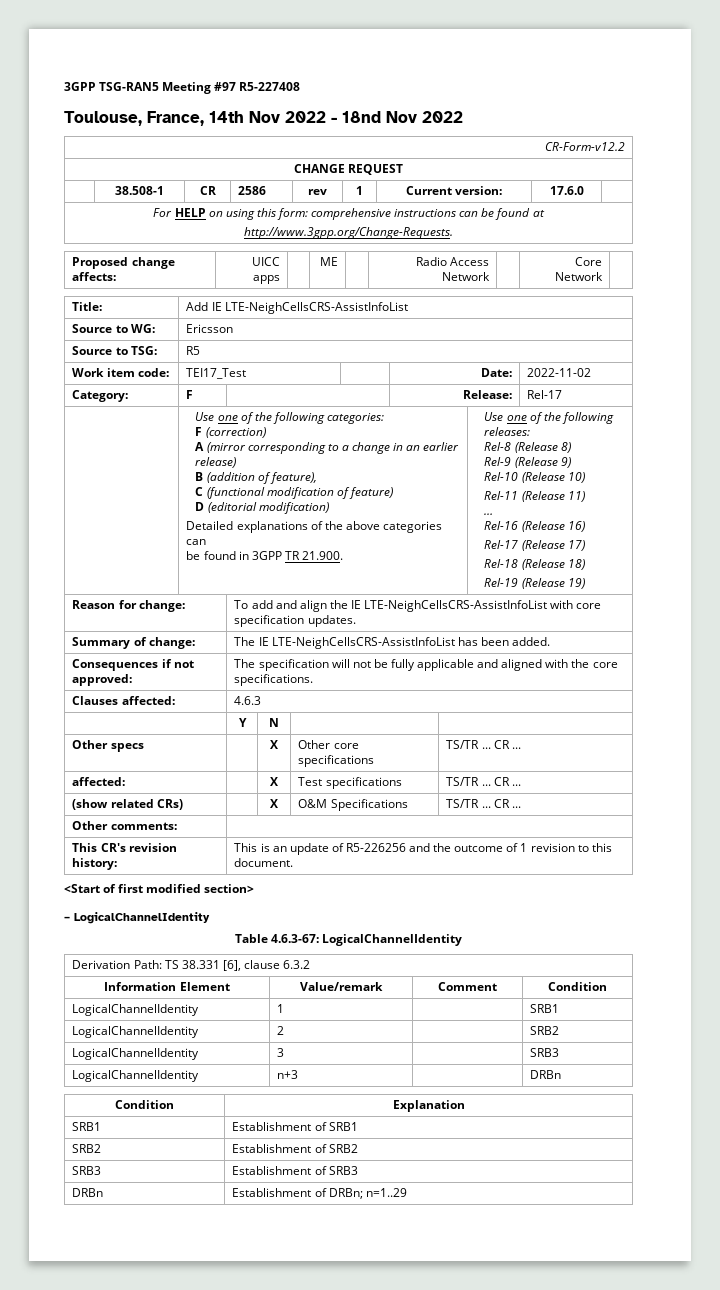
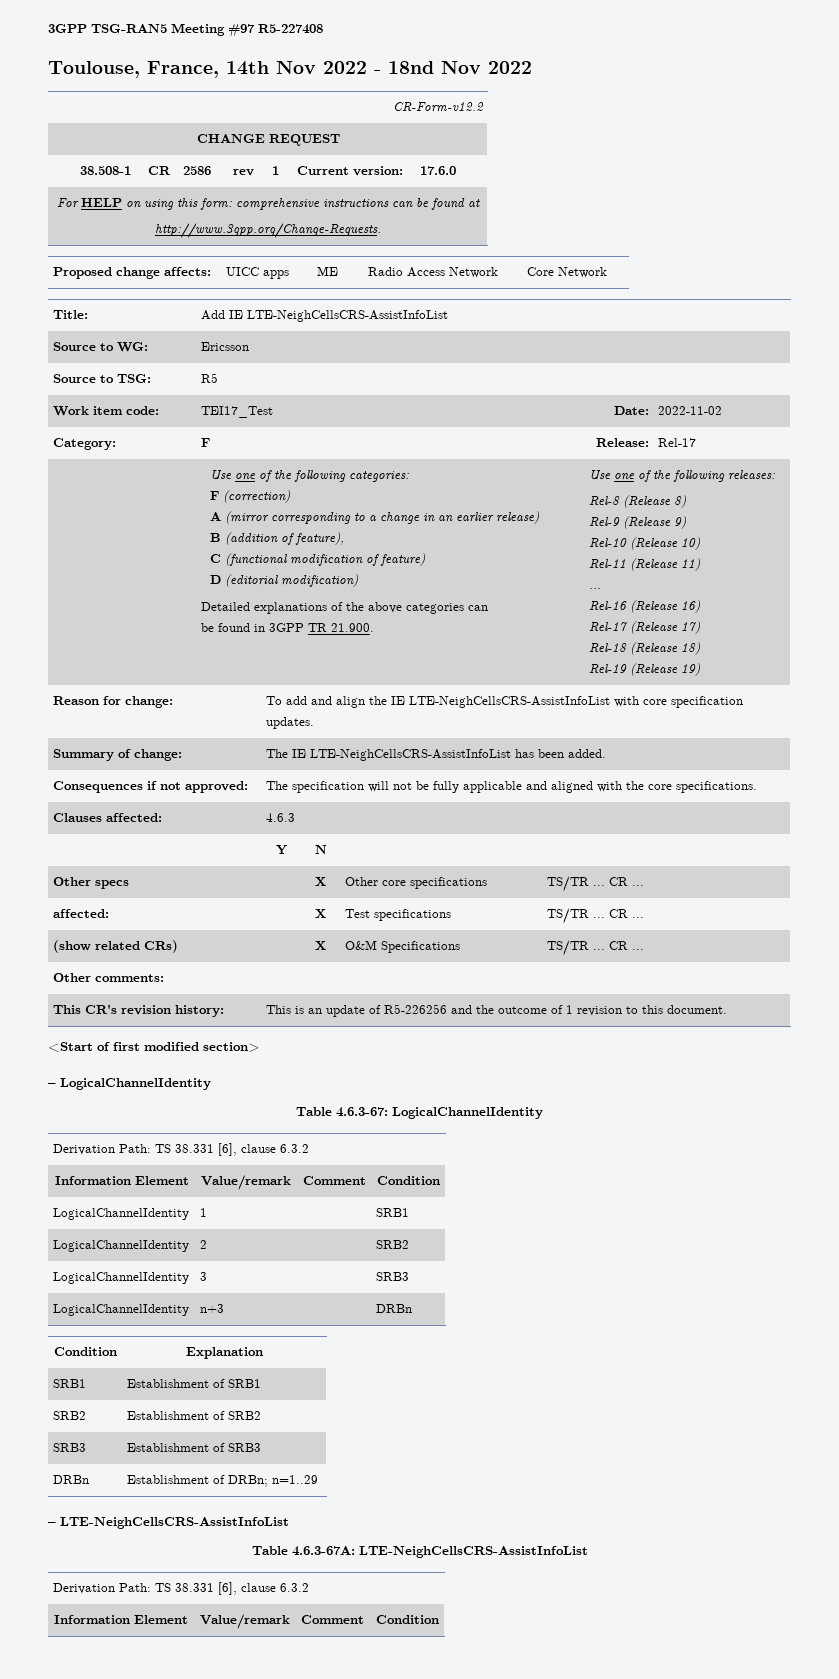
+ – LTE-NeighCellsCRS-AssistInfoList
+ Table 4.6.3-67A: LTE-NeighCellsCRS-AssistInfoList
+ Derivation Path: TS 38.331 [6], clause 6.3.2
+ Information Element | Value/remark | Comment | Condition

